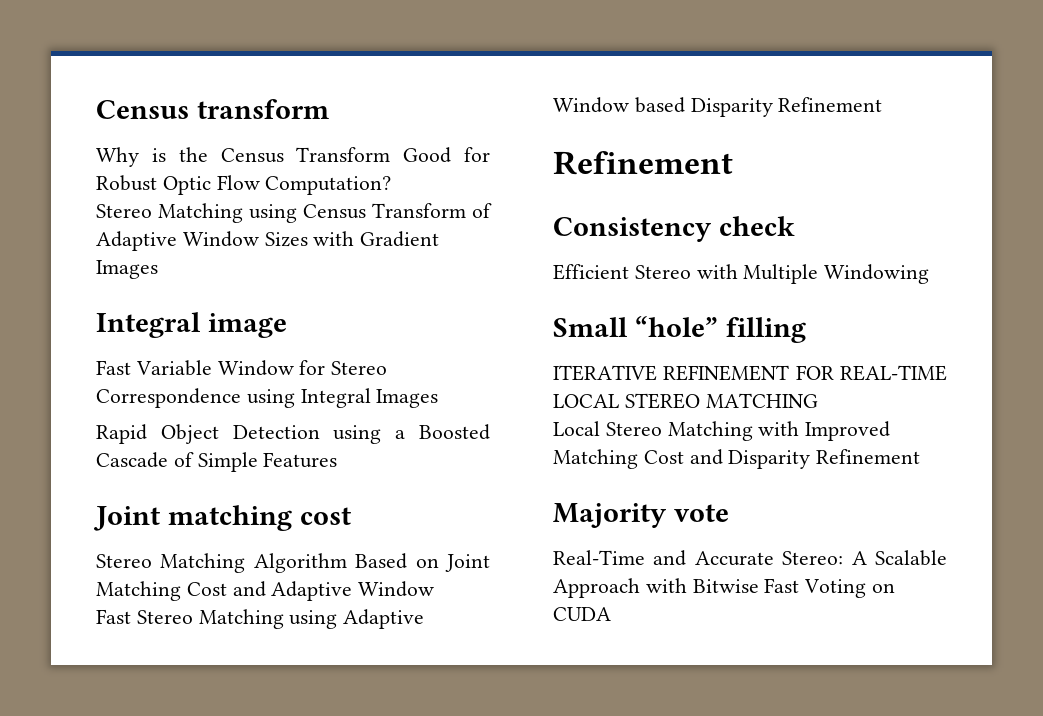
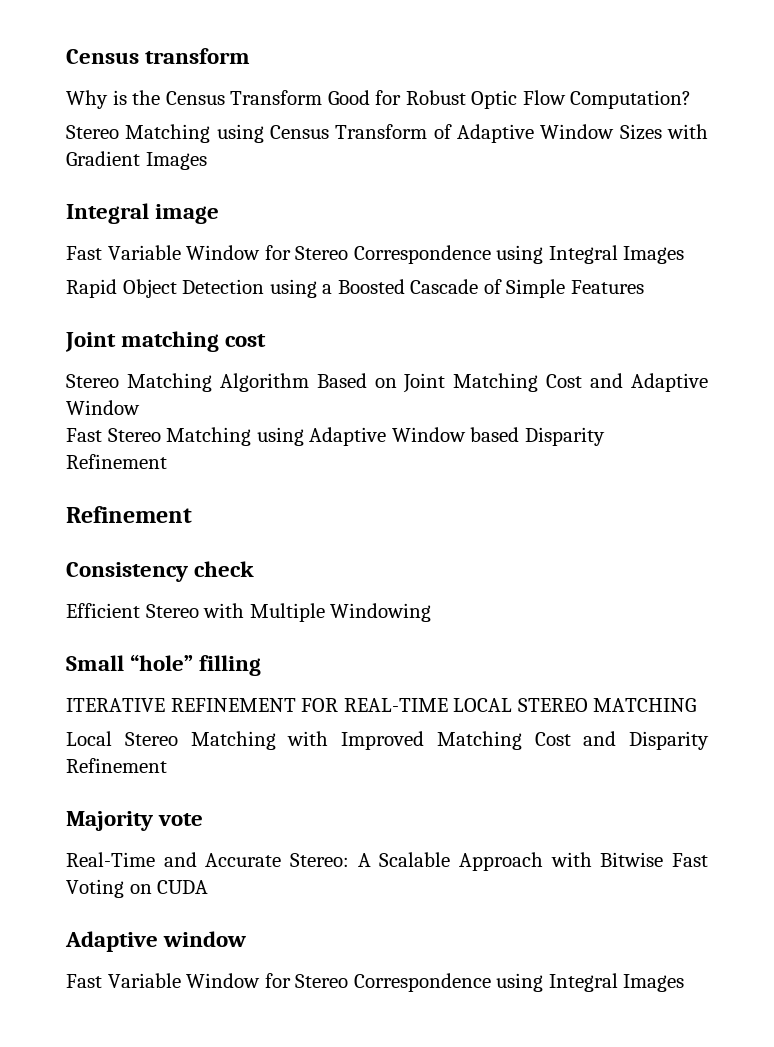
+ Adaptive window
+ Fast Variable Window for Stereo Correspondence using Integral Images

